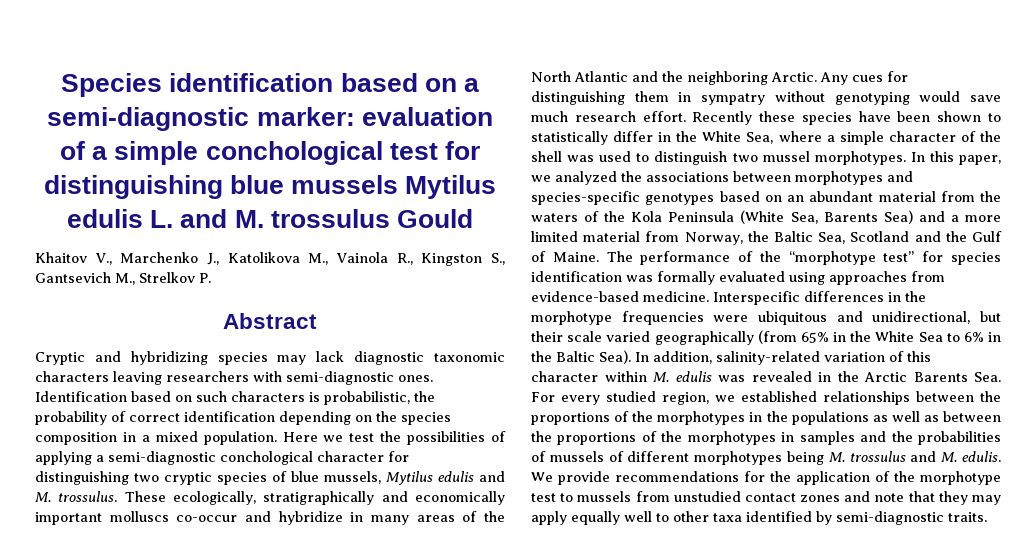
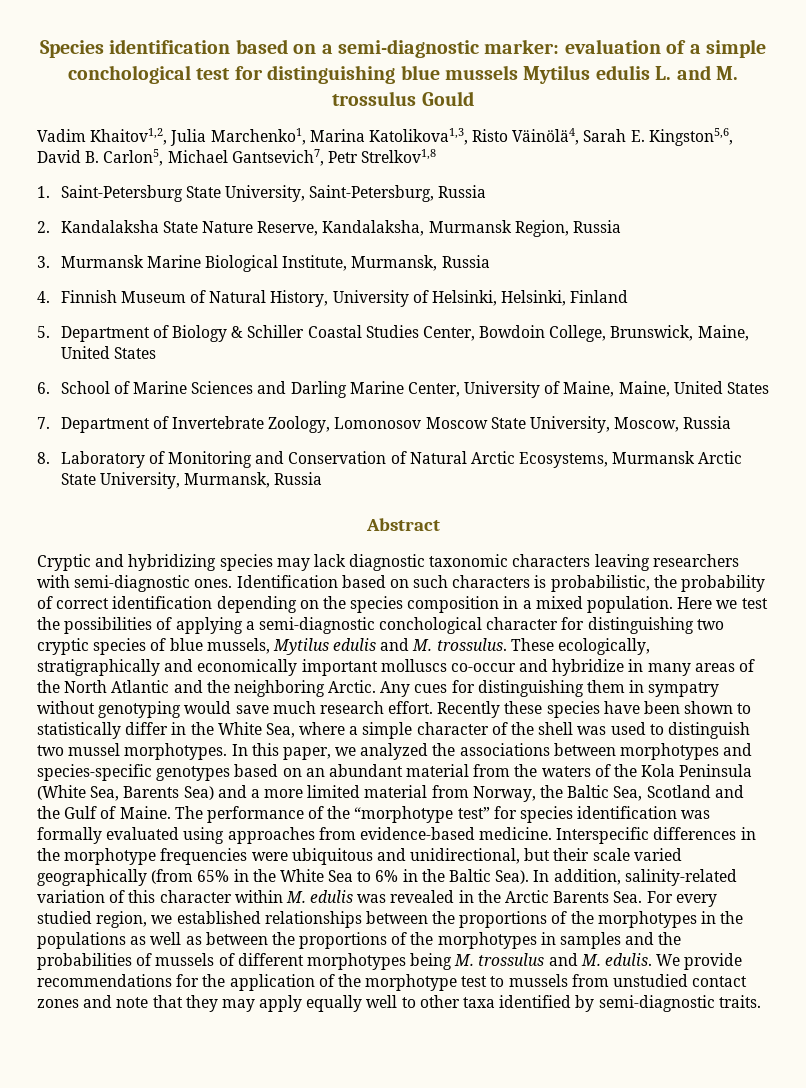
- Khaitov V., Marchenko J., Katolikova M., Vainola R., Kingston S., Gantsevich M., Strelkov P.
+ Vadim Khaitov1,2, Julia Marchenko1, Marina Katolikova1,3, Risto Väinölä4, Sarah E. Kingston5,6, David B. Carlon5, Michael Gantsevich7, Petr Strelkov1,8
+ 1. Saint-Petersburg State University, Saint-Petersburg, Russia
+ 2. Kandalaksha State Nature Reserve, Kandalaksha, Murmansk Region, Russia
+ 3. Murmansk Marine Biological Institute, Murmansk, Russia
+ 4. Finnish Museum of Natural History, University of Helsinki, Helsinki, Finland
+ 5. Department of Biology & Schiller Coastal Studies Center, Bowdoin College, Brunswick, Maine, United States
+ 6. School of Marine Sciences and Darling Marine Center, University of Maine, Maine, United States
+ 7. Department of Invertebrate Zoology, Lomonosov Moscow State University, Moscow, Russia
+ 8. Laboratory of Monitoring and Conservation of Natural Arctic Ecosystems, Murmansk Arctic State University, Murmansk, Russia

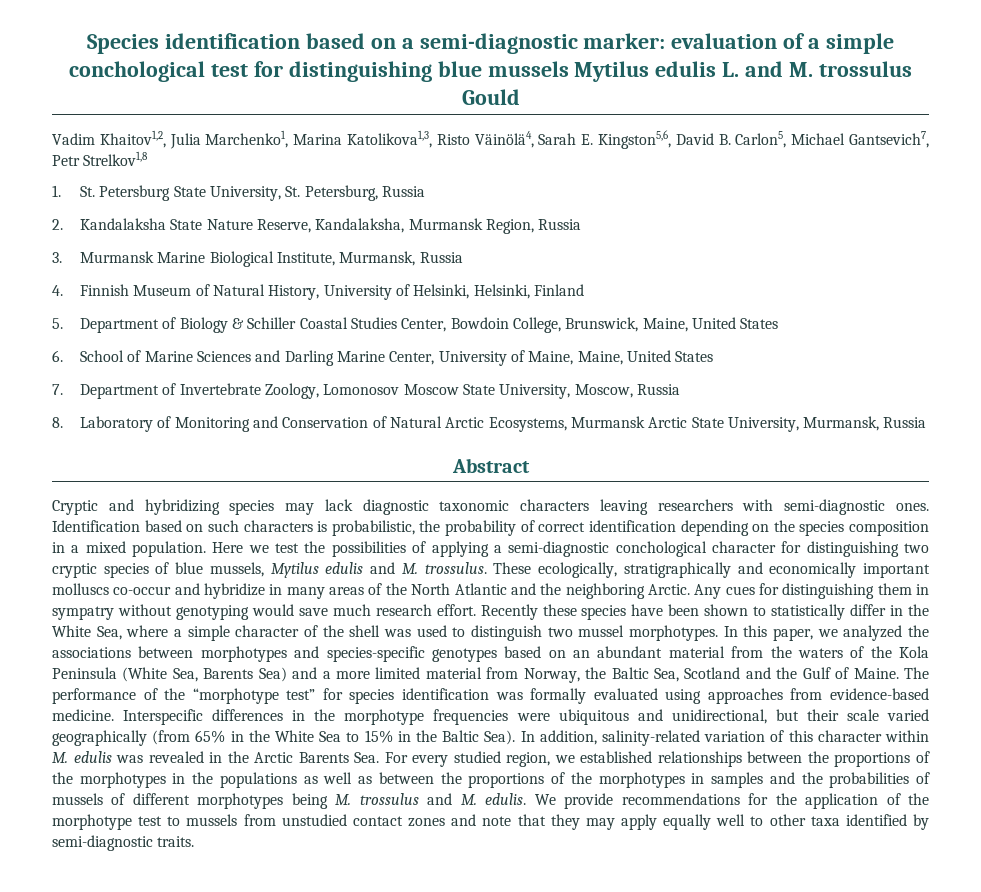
- 1. Saint-Petersburg State University, Saint-Petersburg, Russia
+ 1. St. Petersburg State University, St. Petersburg, Russia
- Interspecific differences in the morphotype frequencies were ubiquitous and unidirectional, but their scale varied geographically (from 65% in the White Sea to 6% in the Baltic Sea).
+ Interspecific differences in the morphotype frequencies were ubiquitous and unidirectional, but their scale varied geographically (from 65% in the White Sea to 15% in the Baltic Sea).

